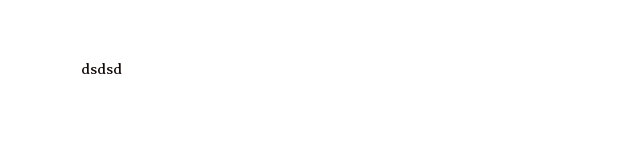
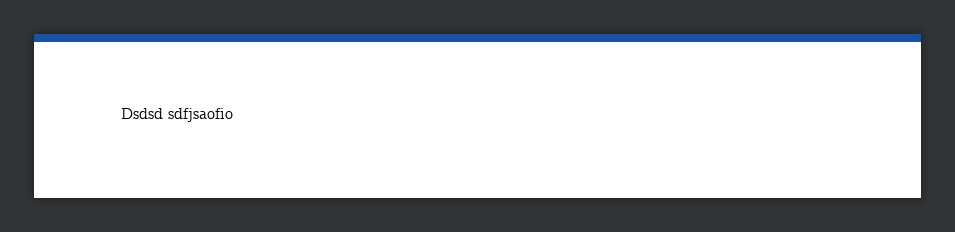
- dsdsd
+ Dsdsd sdfjsaofio

